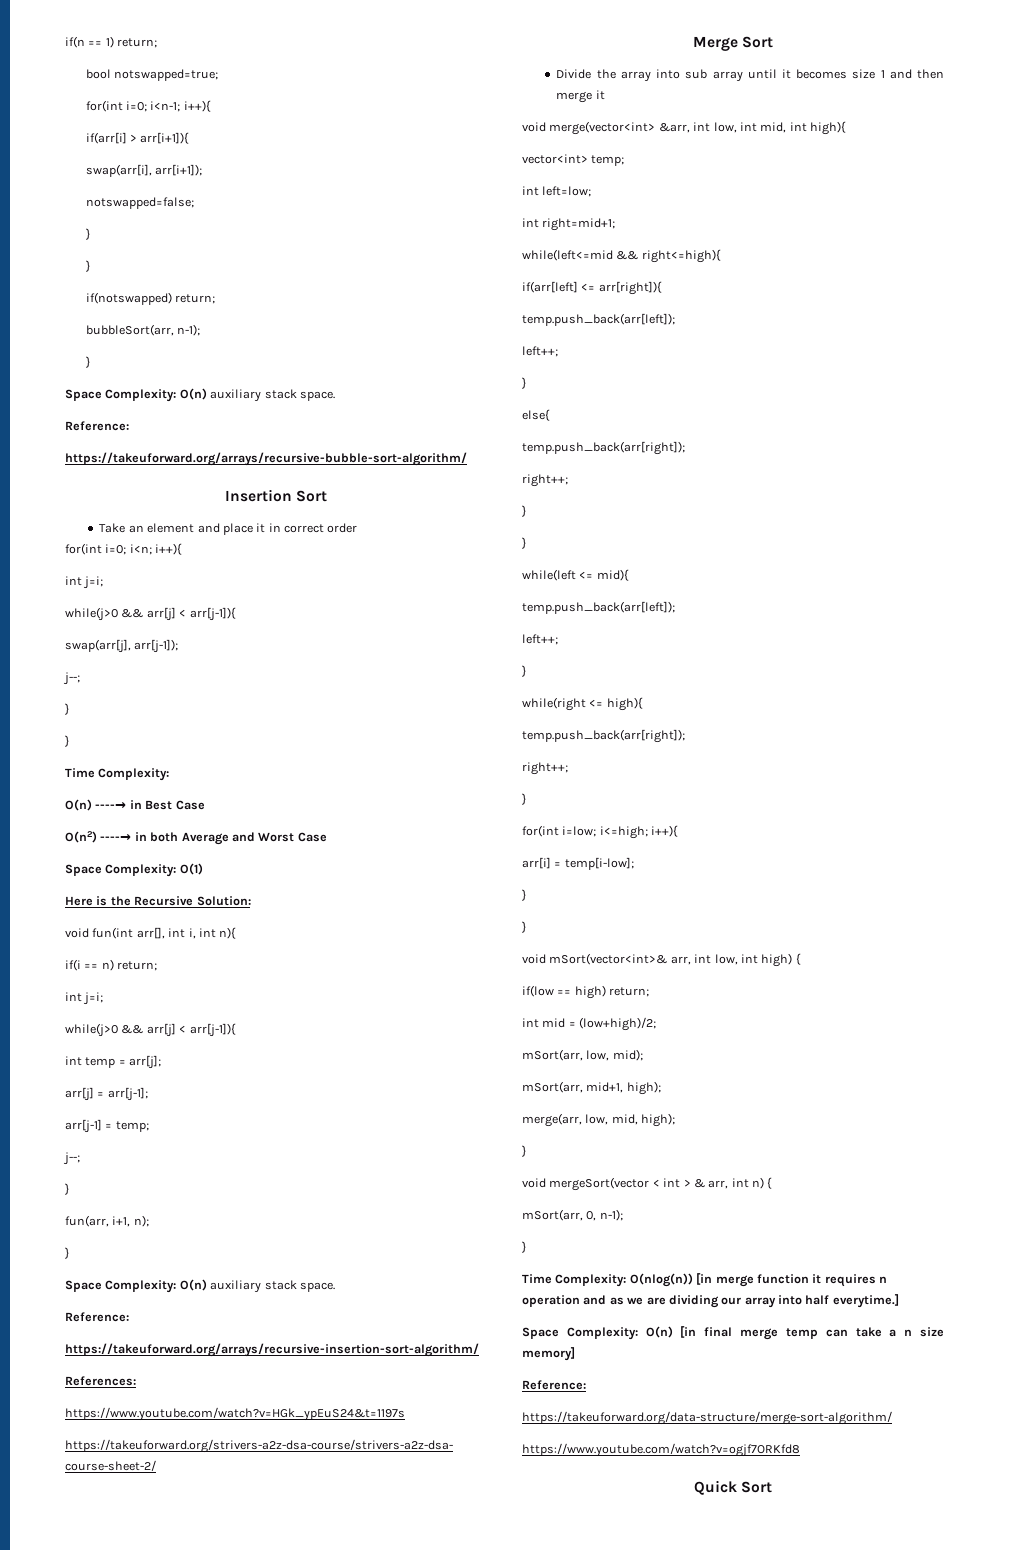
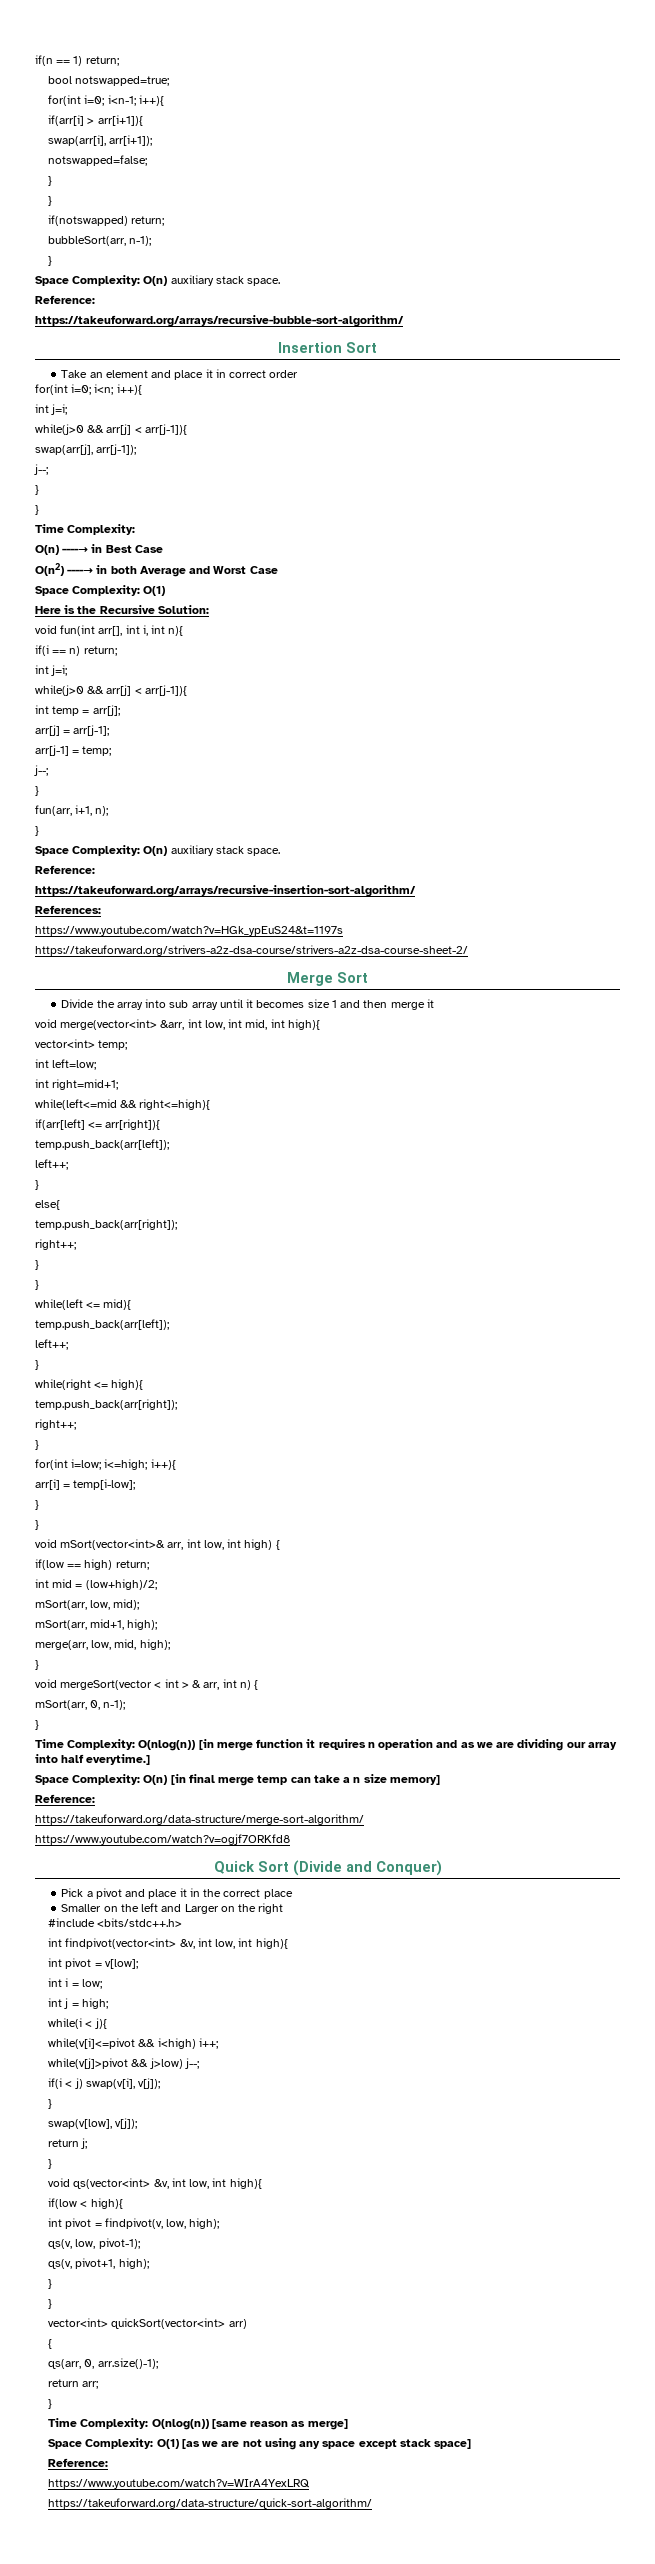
- Quick Sort
+ Quick Sort (Divide and Conquer)
+ Pick a pivot and place it in the correct place
+ Smaller on the left and Larger on the right
+ #include <bits/stdc++.h>
+ int findpivot(vector<int> &v, int low, int high){
+ int pivot = v[low];
+ int i = low;
+ int j = high;
+ while(i < j){
+ while(v[i]<=pivot && i<high) i++;
+ while(v[j]>pivot && j>low) j--;
+ if(i < j) swap(v[i], v[j]);
+ }
+ swap(v[low], v[j]);
+ return j;
+ }
+ void qs(vector<int> &v, int low, int high){
+ if(low < high){
+ int pivot = findpivot(v, low, high);
+ qs(v, low, pivot-1);
+ qs(v, pivot+1, high);
+ }
+ }
+ vector<int> quickSort(vector<int> arr)
+ {
+ qs(arr, 0, arr.size()-1);
+ return arr;
+ }
+ Time Complexity: O(nlog(n)) [same reason as merge]
+ Space Complexity: O(1) [as we are not using any space except stack space]
+ Reference:
+ https://www.youtube.com/watch?v=WIrA4YexLRQ
+ https://takeuforward.org/data-structure/quick-sort-algorithm/

